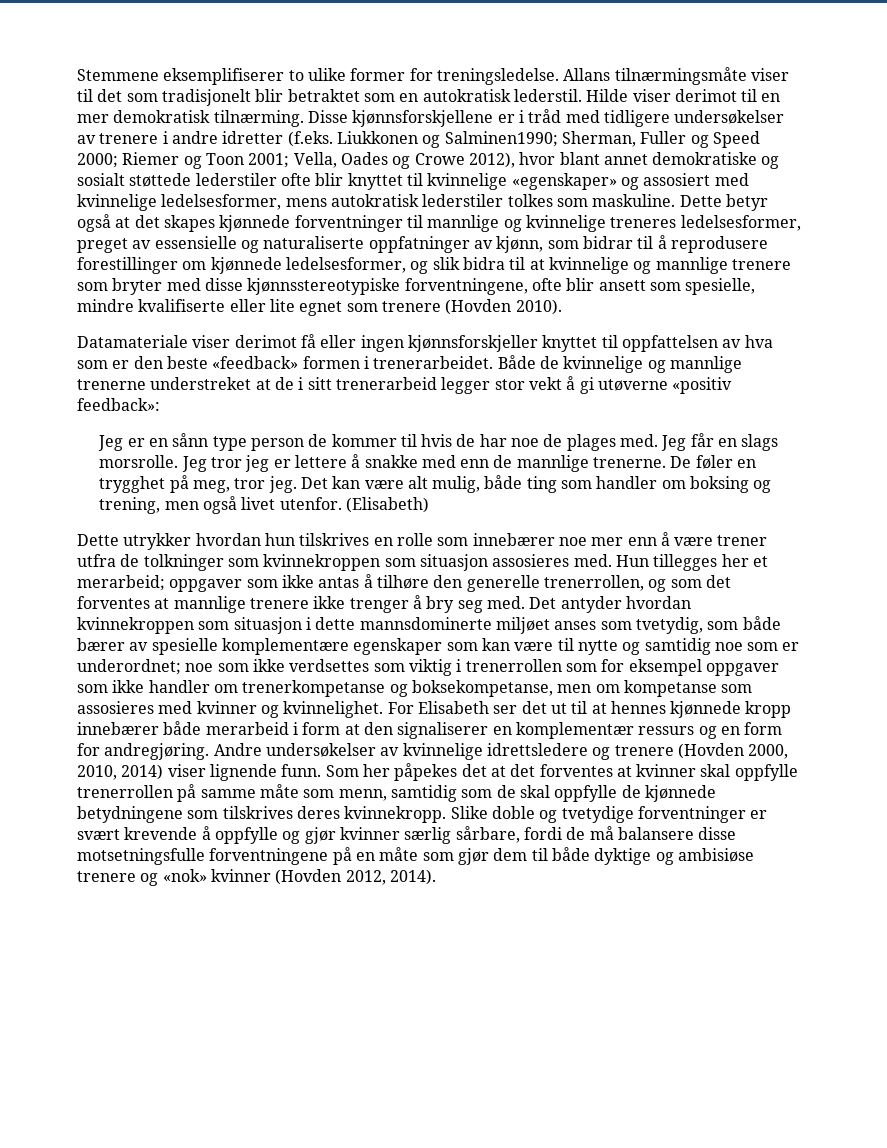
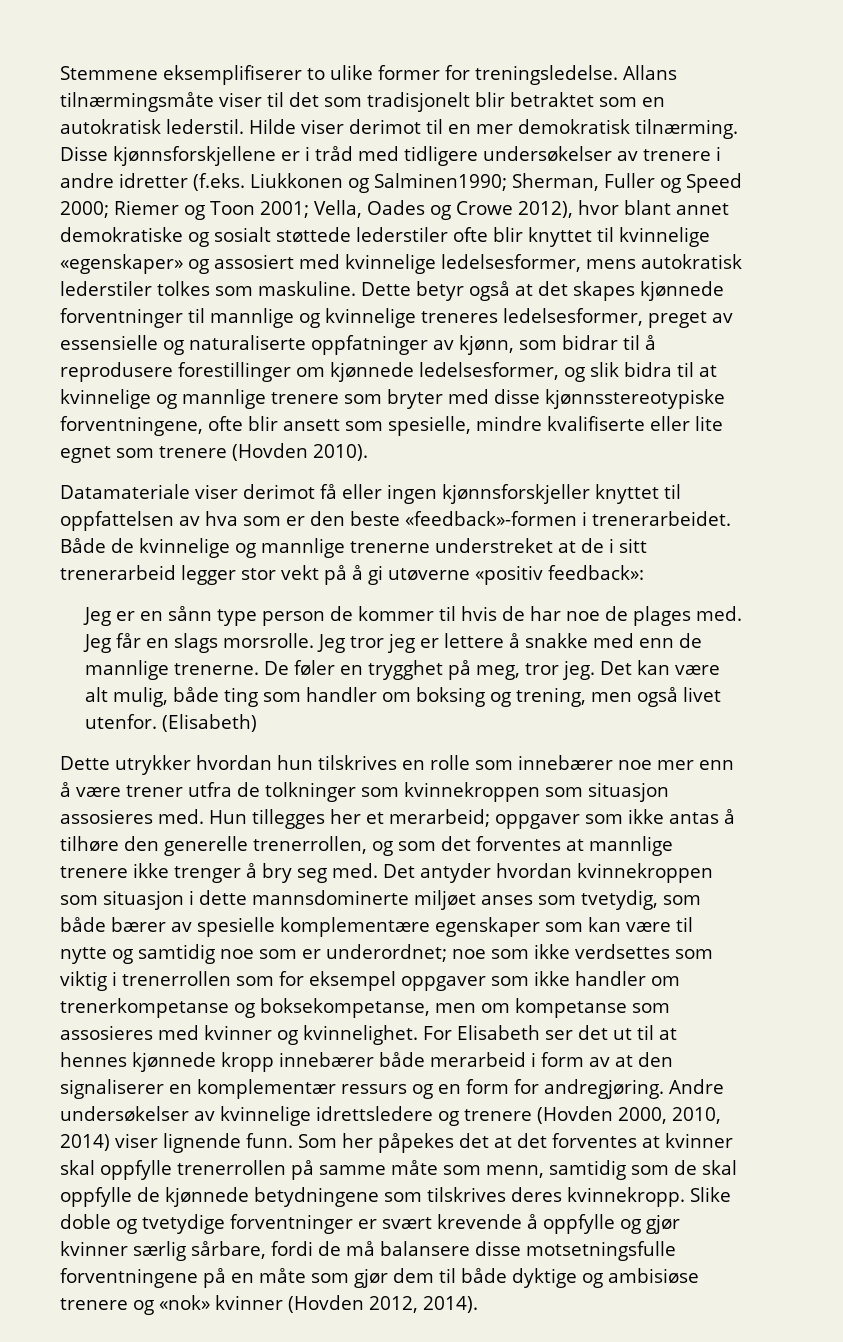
- Datamateriale viser derimot få eller ingen kjønnsforskjeller knyttet til oppfattelsen av hva som er den beste «feedback» formen i trenerarbeidet.
+ Datamateriale viser derimot få eller ingen kjønnsforskjeller knyttet til oppfattelsen av hva som er den beste «feedback»-formen i trenerarbeidet.
- Både de kvinnelige og mannlige trenerne understreket at de i sitt trenerarbeid legger stor vekt å gi utøverne «positiv feedback»:
+ Både de kvinnelige og mannlige trenerne understreket at de i sitt trenerarbeid legger stor vekt på å gi utøverne «positiv feedback»:
- For Elisabeth ser det ut til at hennes kjønnede kropp innebærer både merarbeid i form at den signaliserer en komplementær ressurs og en form for andregjøring.
+ For Elisabeth ser det ut til at hennes kjønnede kropp innebærer både merarbeid i form av at den signaliserer en komplementær ressurs og en form for andregjøring.

